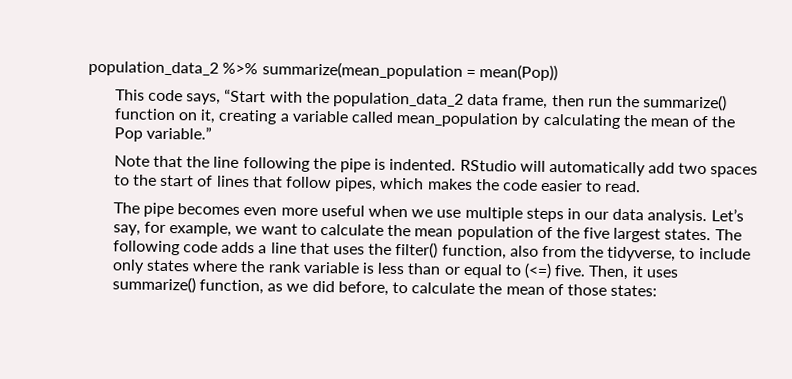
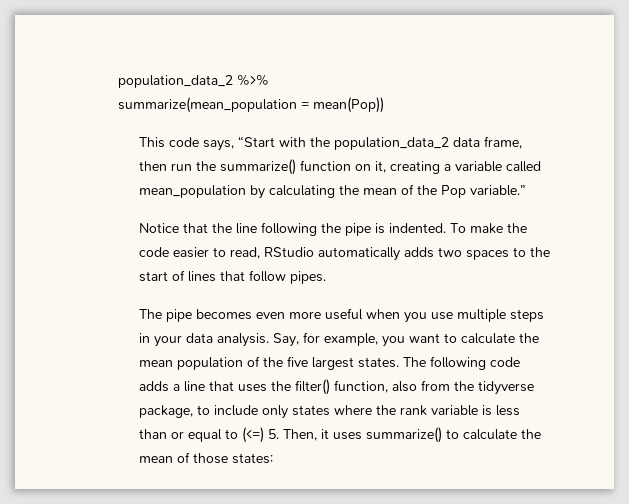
- population_data_2 %>% summarize(mean_population = mean(Pop))
+ population_data_2 %>%
+ summarize(mean_population = mean(Pop))
- Note that the line following the pipe is indented.
+ Notice that the line following the pipe is indented.
- RStudio will automatically add two spaces to the start of lines that follow pipes, which makes the code easier to read.
+ To make the code easier to read, RStudio automatically adds two spaces to the start of lines that follow pipes.
- The pipe becomes even more useful when we use multiple steps in our data analysis.
+ The pipe becomes even more useful when you use multiple steps in your data analysis.
- Let’s say, for example, we want to calculate the mean population of the five largest states.
+ Say, for example, you want to calculate the mean population of the five largest states.
- The following code adds a line that uses the filter() function, also from the tidyverse, to include only states where the rank variable is less than or equal to (<=) five. Then, it uses summarize() function, as we did before, to calculate the mean of those states:
+ The following code adds a line that uses the filter() function, also from the tidyverse package, to include only states where the rank variable is less than or equal to (<=) 5. Then, it uses summarize() to calculate the mean of those states:

